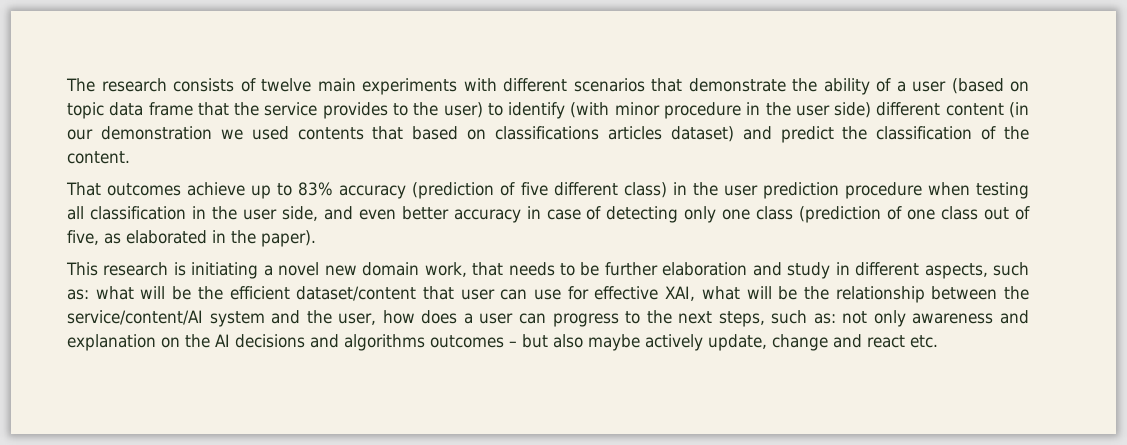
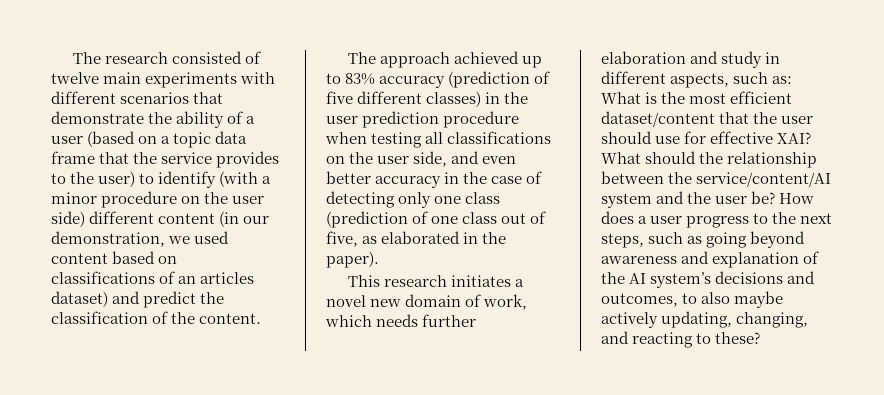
- The research consists of twelve main experiments with different scenarios that demonstrate the ability of a user (based on topic data frame that the service provides to the user) to identify (with minor procedure in the user side) different content (in our demonstration we used contents that based on classifications articles dataset) and predict the classification of the content.
+ The research consisted of twelve main experiments with different scenarios that demonstrate the ability of a user (based on a topic data frame that the service provides to the user) to identify (with a minor procedure on the user side) different content (in our demonstration, we used content based on classifications of an articles dataset) and predict the classification of the content.
- That outcomes achieve up to 83% accuracy (prediction of five different class) in the user prediction procedure when testing all classification in the user side, and even better accuracy in case of detecting only one class (prediction of one class out of five, as elaborated in the paper).
+ The approach achieved up to 83% accuracy (prediction of five different classes) in the user prediction procedure when testing all classifications on the user side, and even better accuracy in the case of detecting only one class (prediction of one class out of five, as elaborated in the paper).
- This research is initiating a novel new domain work, that needs to be further elaboration and study in different aspects, such as: what will be the efficient dataset/content that user can use for effective XAI, what will be the relationship between the service/content/AI system and the user, how does a user can progress to the next steps, such as: not only awareness and explanation on the AI decisions and algorithms outcomes – but also maybe actively update, change and react etc.
+ This research initiates a novel new domain of work, which needs further elaboration and study in different aspects, such as: What is the most efficient dataset/content that the user should use for effective XAI? What should the relationship between the service/content/AI system and the user be? How does a user progress to the next steps, such as going beyond awareness and explanation of the AI system’s decisions and outcomes, to also maybe actively updating, changing, and reacting to these?

